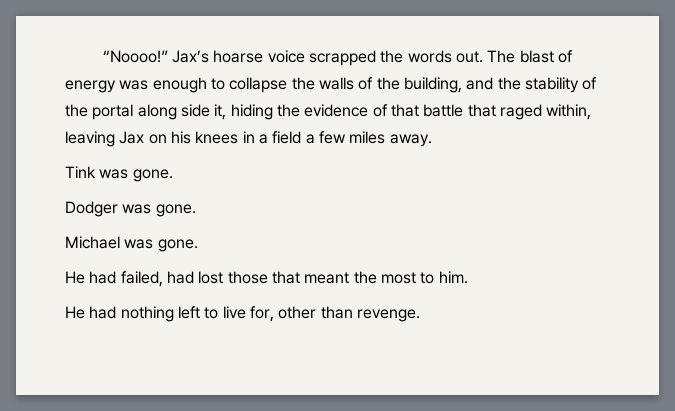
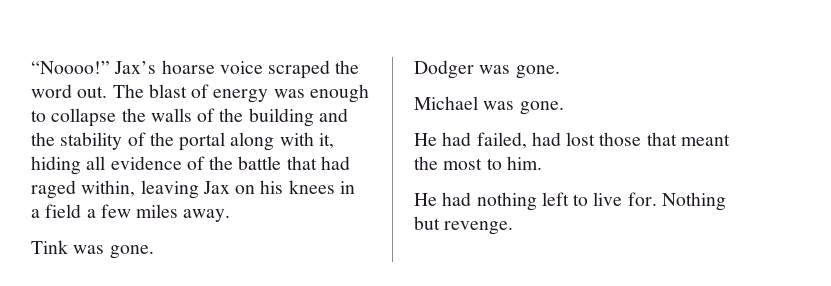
- Jax’s hoarse voice scrapped the words out.
+ Jax’s hoarse voice scraped the word out.
- The blast of energy was enough to collapse the walls of the building, and the stability of the portal along side it, hiding the evidence of that battle that raged within, leaving Jax on his knees in a field a few miles away.
+ The blast of energy was enough to collapse the walls of the building and the stability of the portal along with it, hiding all evidence of the battle that had raged within, leaving Jax on his knees in a field a few miles away.
- He had nothing left to live for, other than revenge.
+ He had nothing left to live for. Nothing but revenge.

